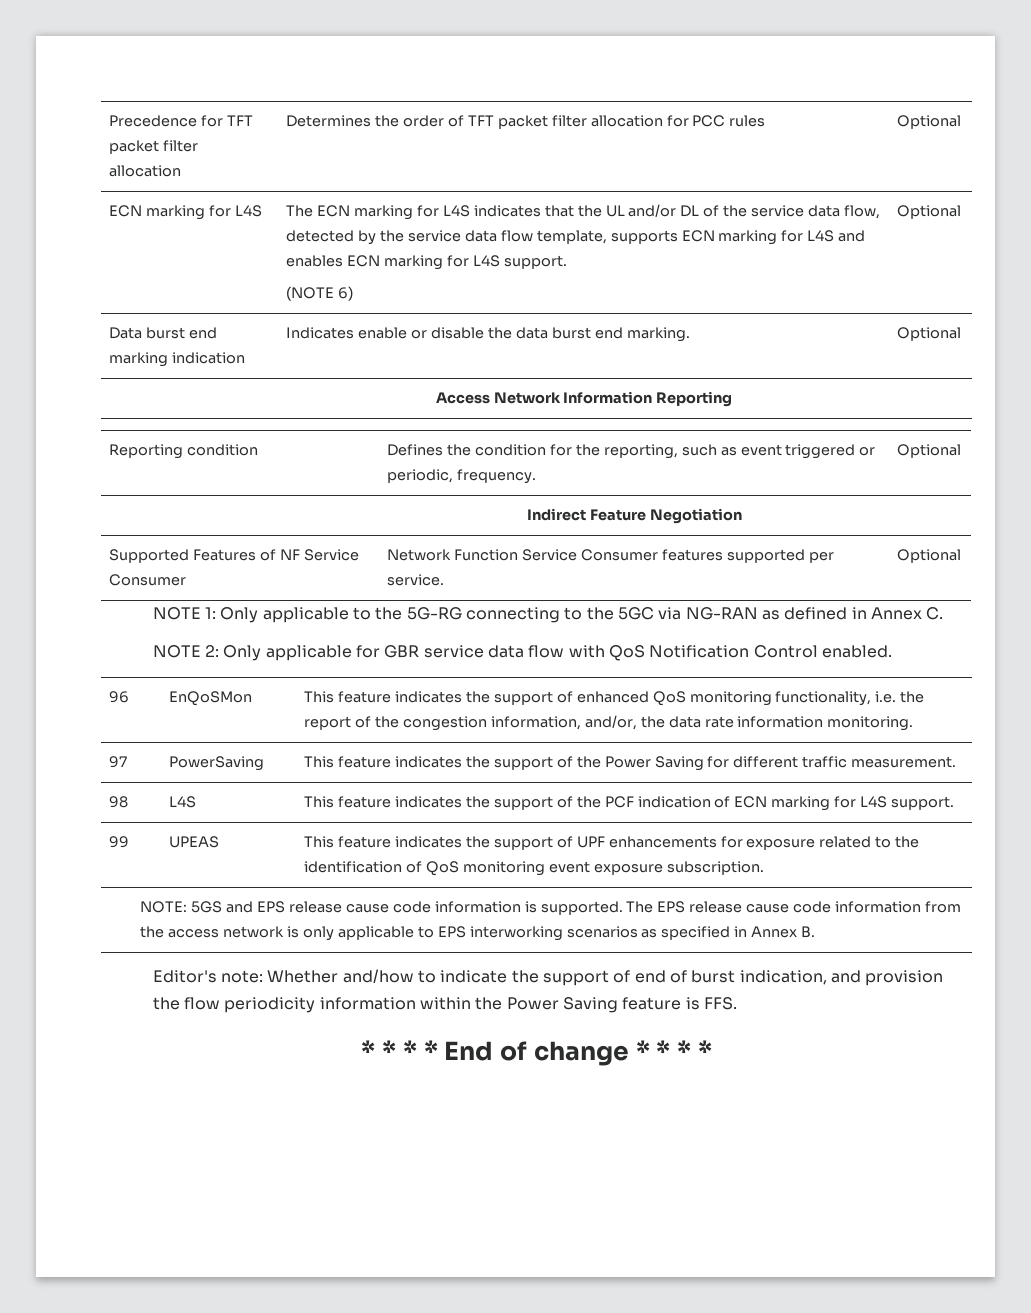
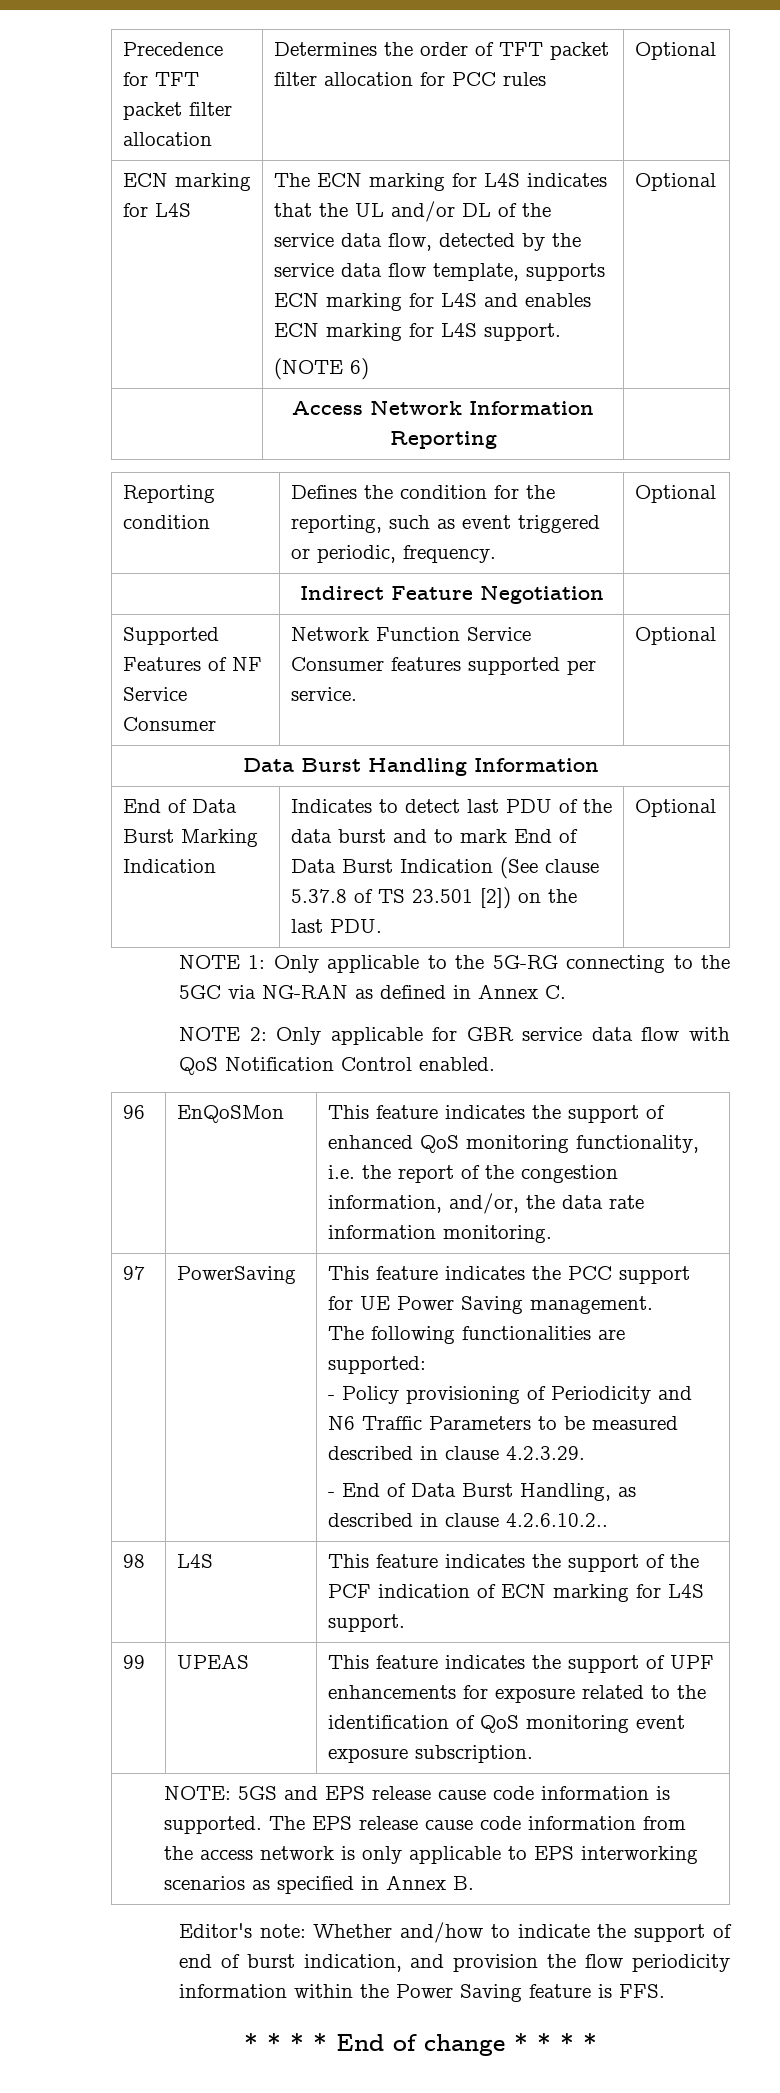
- Data burst end marking indication | Indicates enable or disable the data burst end marking. | Optional
+ Data Burst Handling Information
+ End of Data Burst Marking Indication | Indicates to detect last PDU of the data burst and to mark End of Data Burst Indication (See clause 5.37.8 of TS 23.501 [2]) on the last PDU. | Optional
- This feature indicates the support of the Power Saving for different traffic measurement.
+ This feature indicates the PCC support for UE Power Saving management.
+ The following functionalities are supported:
+ - Policy provisioning of Periodicity and N6 Traffic Parameters to be measured described in clause 4.2.3.29.
+ - End of Data Burst Handling, as described in clause 4.2.6.10.2..

